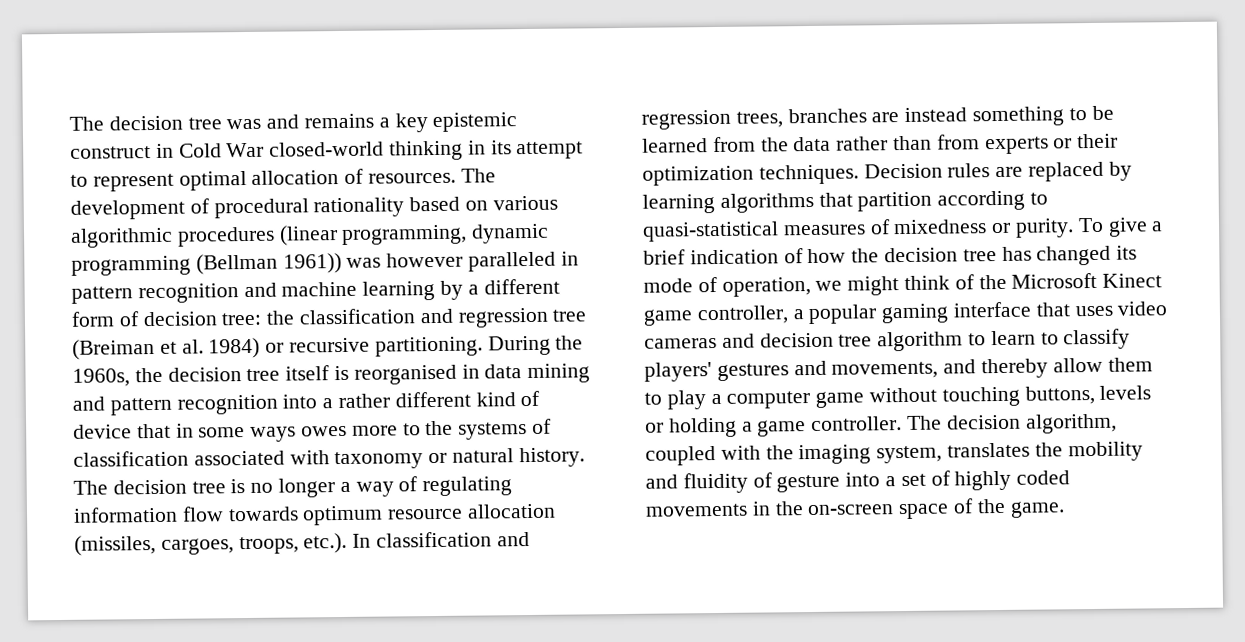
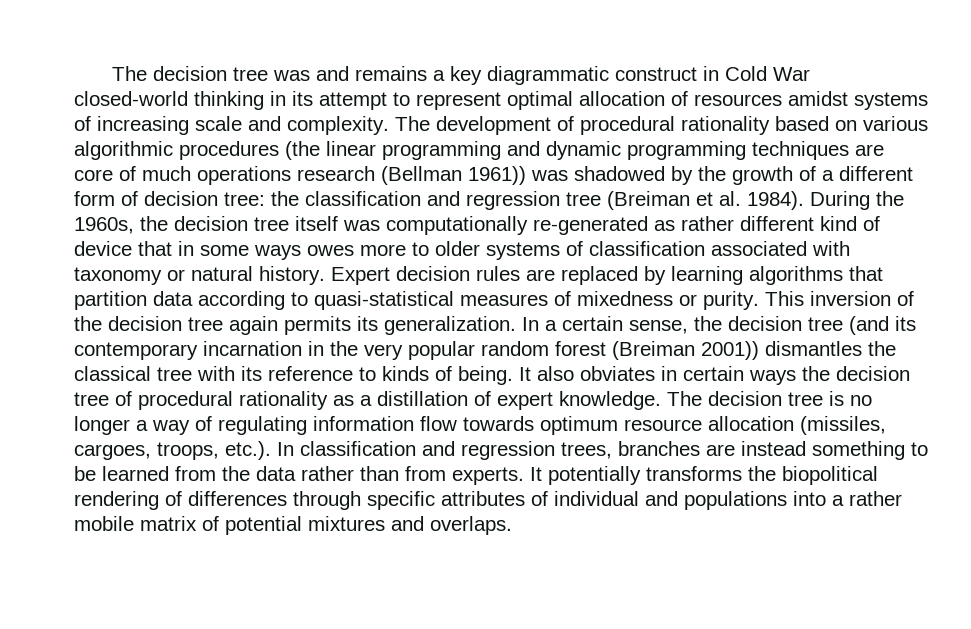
- The decision tree was and remains a key epistemic construct in Cold War closed-world thinking in its attempt to represent optimal allocation of resources.
+ The decision tree was and remains a key diagrammatic construct in Cold War closed-world thinking in its attempt to represent optimal allocation of resources amidst systems of increasing scale and complexity.
- The development of procedural rationality based on various algorithmic procedures (linear programming, dynamic programming (Bellman 1961)) was however paralleled in pattern recognition and machine learning by a different form of decision tree: the classification and regression tree (Breiman et al. 1984) or recursive partitioning.
+ The development of procedural rationality based on various algorithmic procedures (the linear programming and dynamic programming techniques are core of much operations research (Bellman 1961)) was shadowed by the growth of a different form of decision tree: the classification and regression tree (Breiman et al. 1984).
- During the 1960s, the decision tree itself is reorganised in data mining and pattern recognition into a rather different kind of device that in some ways owes more to the systems of classification associated with taxonomy or natural history.
+ During the 1960s, the decision tree itself was computationally re-generated as rather different kind of device that in some ways owes more to older systems of classification associated with taxonomy or natural history.
+ Expert decision rules are replaced by learning algorithms that partition data according to quasi-statistical measures of mixedness or purity. This inversion of the decision tree again permits its generalization. In a certain sense, the decision tree (and its contemporary incarnation in the very popular random forest (Breiman 2001)) dismantles the classical tree with its reference to kinds of being. It also obviates in certain ways the decision tree of procedural rationality as a distillation of expert knowledge.
- The decision tree is no longer a way of regulating information flow towards optimum resource allocation (missiles, cargoes, troops, etc.). In classification and regression trees, branches are instead something to be learned from the data rather than from experts or their optimization techniques. Decision rules are replaced by learning algorithms that partition according to quasi-statistical measures of mixedness or purity. To give a brief indication of how the decision tree has changed its mode of operation, we might think of the Microsoft Kinect game controller, a popular gaming interface that uses video cameras and decision tree algorithm to learn to classify players' gestures and movements, and thereby allow them to play a computer game without touching buttons, levels or holding a game controller. The decision algorithm, coupled with the imaging system, translates the mobility and fluidity of gesture into a set of highly coded movements in the on-screen space of the game.
+ The decision tree is no longer a way of regulating information flow towards optimum resource allocation (missiles, cargoes, troops, etc.). In classification and regression trees, branches are instead something to be learned from the data rather than from experts. It potentially transforms the biopolitical rendering of differences through specific attributes of individual and populations into a rather mobile matrix of potential mixtures and overlaps.

